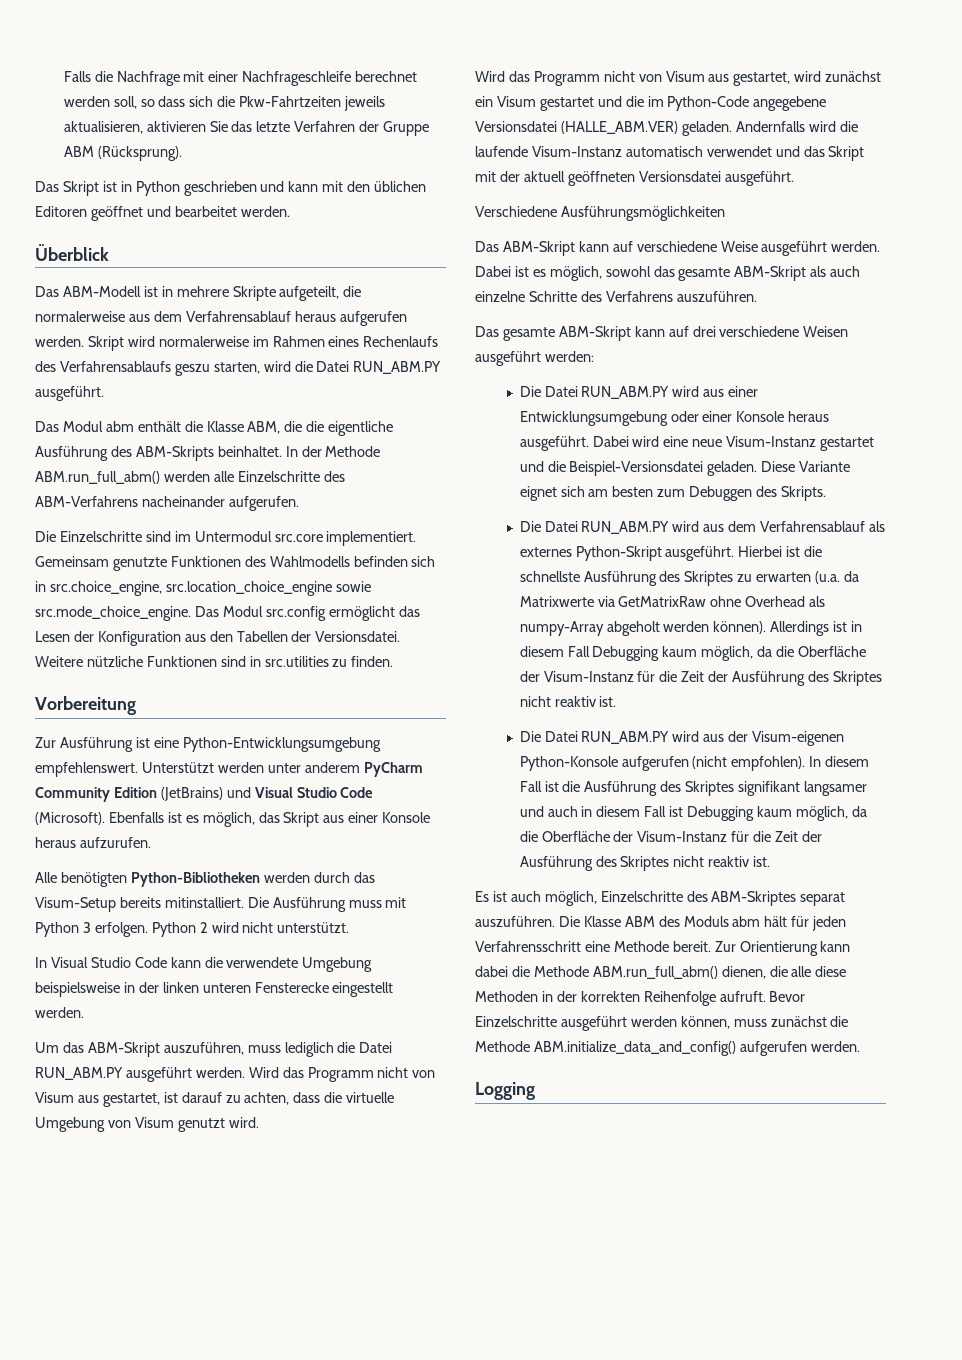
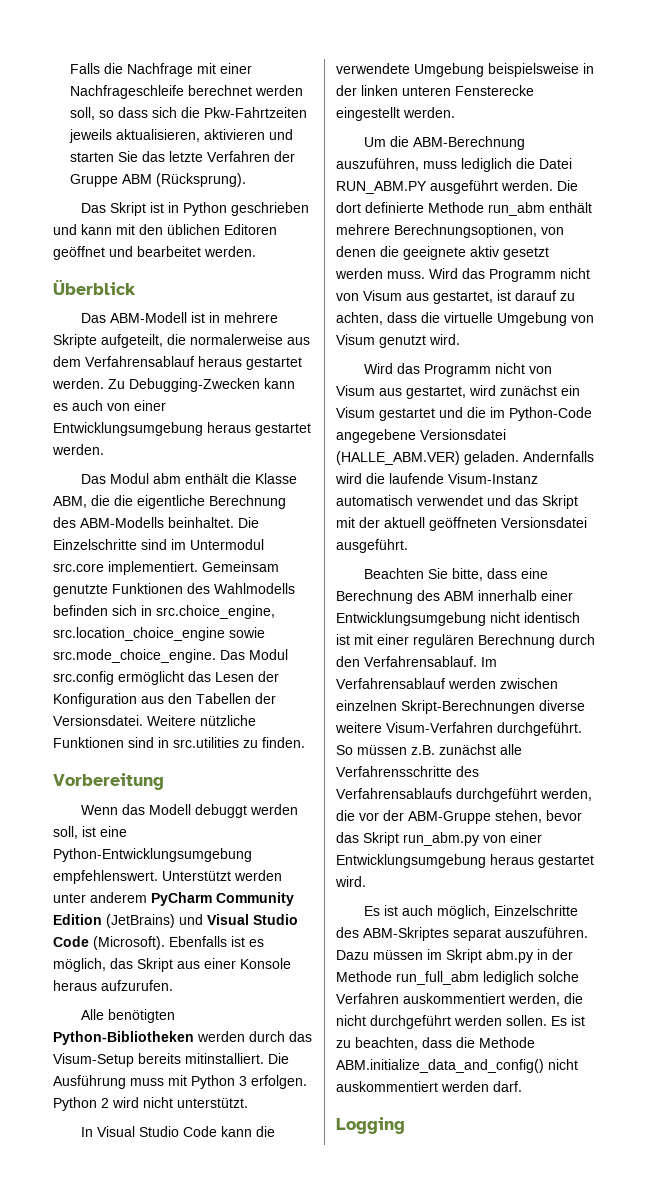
- Falls die Nachfrage mit einer Nachfrageschleife berechnet werden soll, so dass sich die Pkw-Fahrtzeiten jeweils aktualisieren, aktivieren Sie das letzte Verfahren der Gruppe ABM (Rücksprung).
+ Falls die Nachfrage mit einer Nachfrageschleife berechnet werden soll, so dass sich die Pkw-Fahrtzeiten jeweils aktualisieren, aktivieren und starten Sie das letzte Verfahren der Gruppe ABM (Rücksprung).
- Das ABM-Modell ist in mehrere Skripte aufgeteilt, die normalerweise aus dem Verfahrensablauf heraus aufgerufen werden. Skript wird normalerweise im Rahmen eines Rechenlaufs des Verfahrensablaufs geszu starten, wird die Datei RUN_ABM.PY ausgeführt.
+ Das ABM-Modell ist in mehrere Skripte aufgeteilt, die normalerweise aus dem Verfahrensablauf heraus gestartet werden. Zu Debugging-Zwecken kann es auch von einer Entwicklungsumgebung heraus gestartet werden.
- Das Modul abm enthält die Klasse ABM, die die eigentliche Ausführung des ABM-Skripts beinhaltet. In der Methode ABM.run_full_abm() werden alle Einzelschritte des ABM-Verfahrens nacheinander aufgerufen.
- Die Einzelschritte sind im Untermodul src.core implementiert.
+ Das Modul abm enthält die Klasse ABM, die die eigentliche Berechnung des ABM-Modells beinhaltet. Die Einzelschritte sind im Untermodul src.core implementiert.
- Zur Ausführung ist eine Python-Entwicklungsumgebung empfehlenswert.
+ Wenn das Modell debuggt werden soll, ist eine Python-Entwicklungsumgebung empfehlenswert.
- Um das ABM-Skript auszuführen, muss lediglich die Datei RUN_ABM.PY ausgeführt werden.
+ Um die ABM-Berechnung auszuführen, muss lediglich die Datei RUN_ABM.PY ausgeführt werden.
+ Die dort definierte Methode run_abm enthält mehrere Berechnungsoptionen, von denen die geeignete aktiv gesetzt werden muss.
- Verschiedene Ausführungsmöglichkeiten
- Das ABM-Skript kann auf verschiedene Weise ausgeführt werden. Dabei ist es möglich, sowohl das gesamte ABM-Skript als auch einzelne Schritte des Verfahrens auszuführen.
- Das gesamte ABM-Skript kann auf drei verschiedene Weisen ausgeführt werden:
- Die Datei RUN_ABM.PY wird aus einer Entwicklungsumgebung oder einer Konsole heraus ausgeführt. Dabei wird eine neue Visum-Instanz gestartet und die Beispiel-Versionsdatei geladen. Diese Variante eignet sich am besten zum Debuggen des Skripts.
- Die Datei RUN_ABM.PY wird aus dem Verfahrensablauf als externes Python-Skript ausgeführt. Hierbei ist die schnellste Ausführung des Skriptes zu erwarten (u.a. da Matrixwerte via GetMatrixRaw ohne Overhead als numpy-Array abgeholt werden können). Allerdings ist in diesem Fall Debugging kaum möglich, da die Oberfläche der Visum-Instanz für die Zeit der Ausführung des Skriptes nicht reaktiv ist.
- Die Datei RUN_ABM.PY wird aus der Visum-eigenen Python-Konsole aufgerufen (nicht empfohlen). In diesem Fall ist die Ausführung des Skriptes signifikant langsamer und auch in diesem Fall ist Debugging kaum möglich, da die Oberfläche der Visum-Instanz für die Zeit der Ausführung des Skriptes nicht reaktiv ist.
+ Beachten Sie bitte, dass eine Berechnung des ABM innerhalb einer Entwicklungsumgebung nicht identisch ist mit einer regulären Berechnung durch den Verfahrensablauf. Im Verfahrensablauf werden zwischen einzelnen Skript-Berechnungen diverse weitere Visum-Verfahren durchgeführt. So müssen z.B. zunächst alle Verfahrensschritte des Verfahrensablaufs durchgeführt werden, die vor der ABM-Gruppe stehen, bevor das Skript run_abm.py von einer Entwicklungsumgebung heraus gestartet wird.
- Die Klasse ABM des Moduls abm hält für jeden Verfahrensschritt eine Methode bereit. Zur Orientierung kann dabei die Methode ABM.run_full_abm() dienen, die alle diese Methoden in der korrekten Reihenfolge aufruft. Bevor Einzelschritte ausgeführt werden können, muss zunächst die Methode ABM.initialize_data_and_config() aufgerufen werden.
+ Dazu müssen im Skript abm.py in der Methode run_full_abm lediglich solche Verfahren auskommentiert werden, die nicht durchgeführt werden sollen. Es ist zu beachten, dass die Methode ABM.initialize_data_and_config() nicht auskommentiert werden darf.

